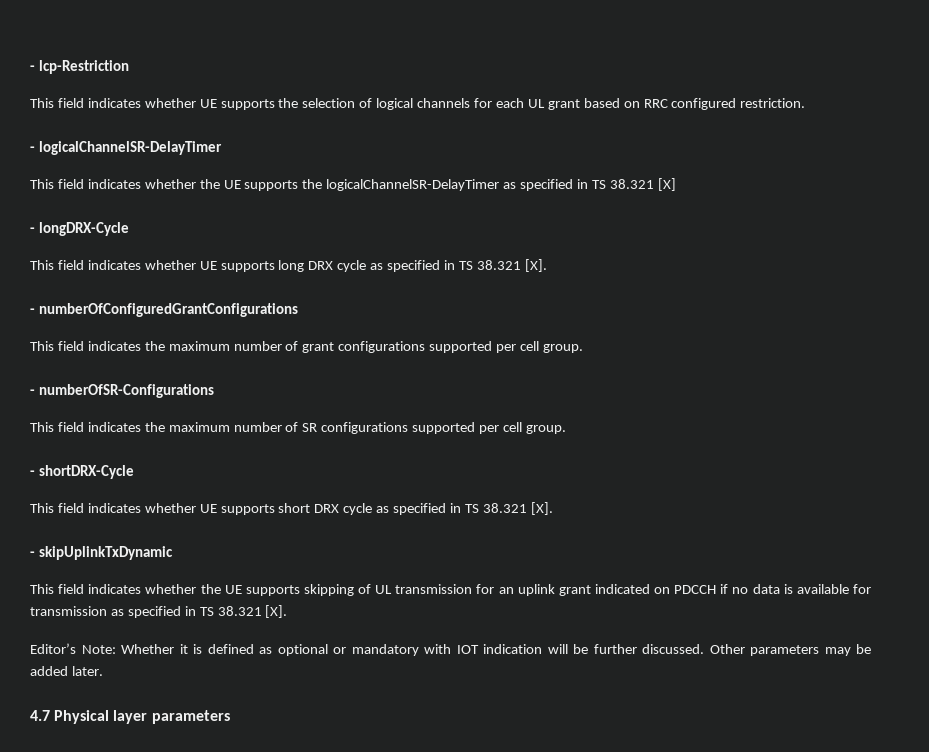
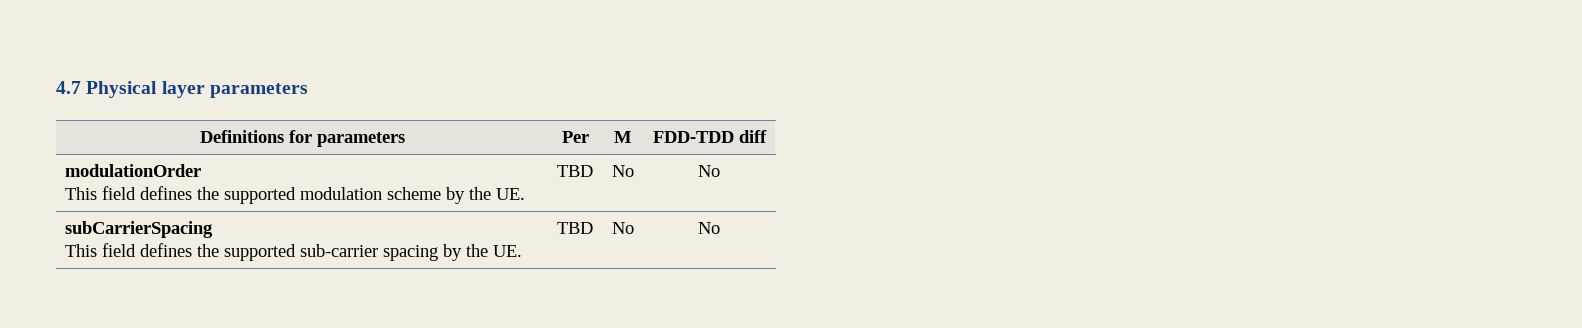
- - lcp-Restriction
- This field indicates whether UE supports the selection of logical channels for each UL grant based on RRC configured restriction.
- - logicalChannelSR-DelayTimer
- This field indicates whether the UE supports the logicalChannelSR-DelayTimer as specified in TS 38.321 [X]
- - longDRX-Cycle
- This field indicates whether UE supports long DRX cycle as specified in TS 38.321 [X].
- - numberOfConfiguredGrantConfigurations
- This field indicates the maximum number of grant configurations supported per cell group.
- - numberOfSR-Configurations
- This field indicates the maximum number of SR configurations supported per cell group.
- - shortDRX-Cycle
- This field indicates whether UE supports short DRX cycle as specified in TS 38.321 [X].
- - skipUplinkTxDynamic
- This field indicates whether the UE supports skipping of UL transmission for an uplink grant indicated on PDCCH if no data is available for transmission as specified in TS 38.321 [X].
- Editor’s Note: Whether it is defined as optional or mandatory with IOT indication will be further discussed. Other parameters may be added later.
  4.7 Physical layer parameters
+ Definitions for parameters | Per | M | FDD-TDD diff
+ modulationOrder
+ This field defines the supported modulation scheme by the UE. | TBD | No | No
+ subCarrierSpacing
+ This field defines the supported sub-carrier spacing by the UE. | TBD | No | No

